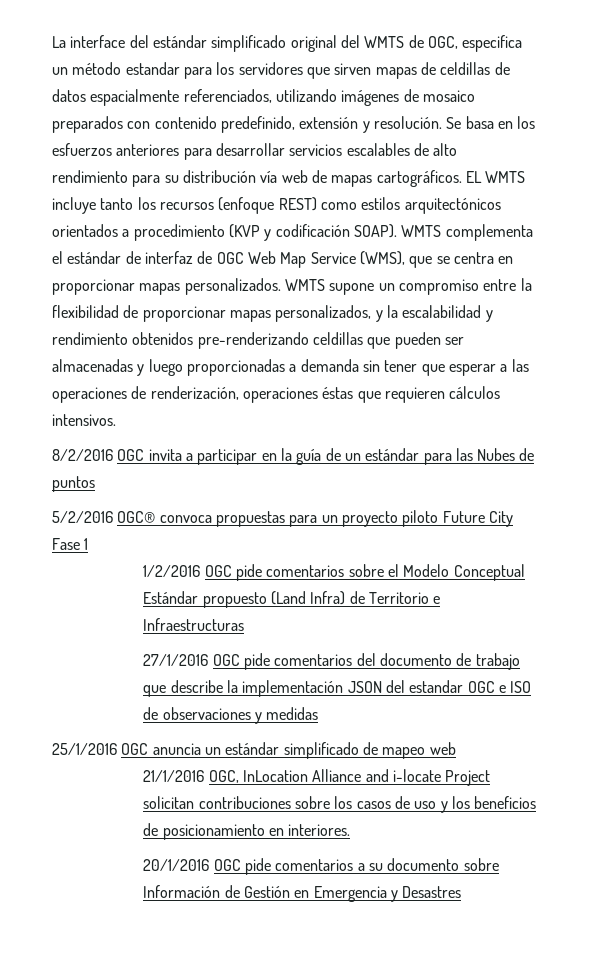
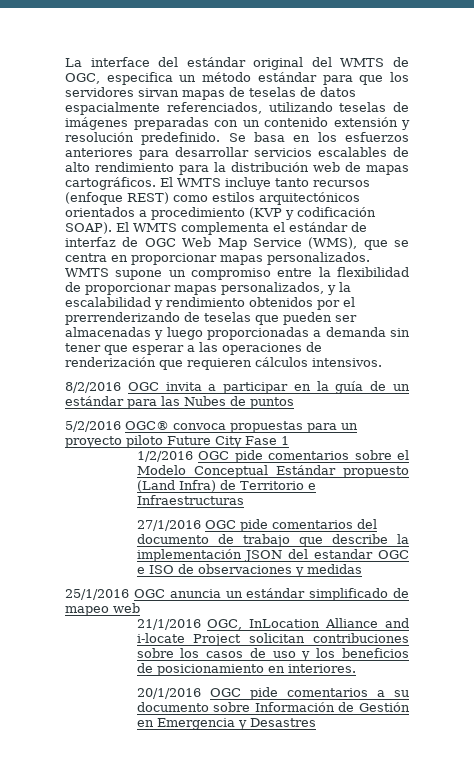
- La interface del estándar simplificado original del WMTS de OGC, especifica un método estandar para los servidores que sirven mapas de celdillas de datos espacialmente referenciados, utilizando imágenes de mosaico preparados con contenido predefinido, extensión y resolución.
+ La interface del estándar original del WMTS de OGC, especifica un método estándar para que los servidores sirvan mapas de teselas de datos espacialmente referenciados, utilizando teselas de imágenes preparadas con un contenido extensión y resolución predefinido.
- Se basa en los esfuerzos anteriores para desarrollar servicios escalables de alto rendimiento para su distribución vía web de mapas cartográficos.
+ Se basa en los esfuerzos anteriores para desarrollar servicios escalables de alto rendimiento para la distribución web de mapas cartográficos.
- EL WMTS incluye tanto los recursos (enfoque REST) como estilos arquitectónicos orientados a procedimiento (KVP y codificación SOAP).
+ El WMTS incluye tanto recursos (enfoque REST) como estilos arquitectónicos orientados a procedimiento (KVP y codificación SOAP).
- WMTS complementa el estándar de interfaz de OGC Web Map Service (WMS), que se centra en proporcionar mapas personalizados.
+ El WMTS complementa el estándar de interfaz de OGC Web Map Service (WMS), que se centra en proporcionar mapas personalizados.
- WMTS supone un compromiso entre la flexibilidad de proporcionar mapas personalizados, y la escalabilidad y rendimiento obtenidos pre-renderizando celdillas que pueden ser almacenadas y luego proporcionadas a demanda sin tener que esperar a las operaciones de renderización, operaciones éstas que requieren cálculos intensivos.
+ WMTS supone un compromiso entre la flexibilidad de proporcionar mapas personalizados, y la escalabilidad y rendimiento obtenidos por el prerrenderizando de teselas que pueden ser almacenadas y luego proporcionadas a demanda sin tener que esperar a las operaciones de renderización que requieren cálculos intensivos.

